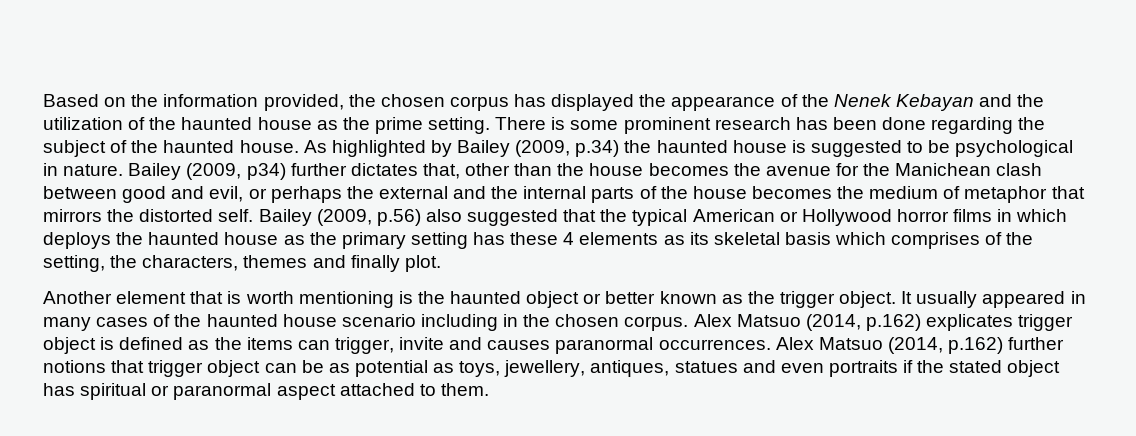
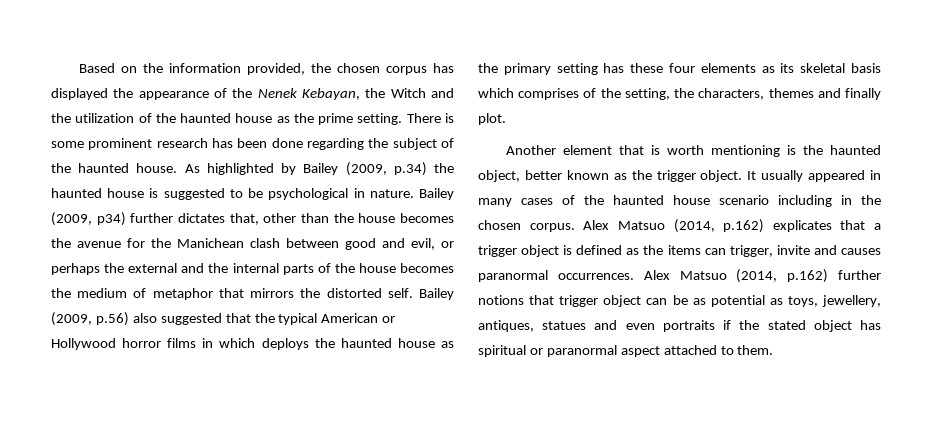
- Based on the information provided, the chosen corpus has displayed the appearance of the Nenek Kebayan and the utilization of the haunted house as the prime setting.
+ Based on the information provided, the chosen corpus has displayed the appearance of the Nenek Kebayan, the Witch and the utilization of the haunted house as the prime setting.
- Bailey (2009, p.56) also suggested that the typical American or Hollywood horror films in which deploys the haunted house as the primary setting has these 4 elements as its skeletal basis which comprises of the setting, the characters, themes and finally plot.
+ Bailey (2009, p.56) also suggested that the typical American or Hollywood horror films in which deploys the haunted house as the primary setting has these four elements as its skeletal basis which comprises of the setting, the characters, themes and finally plot.
- Another element that is worth mentioning is the haunted object or better known as the trigger object.
+ Another element that is worth mentioning is the haunted object, better known as the trigger object.
- Alex Matsuo (2014, p.162) explicates trigger object is defined as the items can trigger, invite and causes paranormal occurrences.
+ Alex Matsuo (2014, p.162) explicates that a trigger object is defined as the items can trigger, invite and causes paranormal occurrences.

